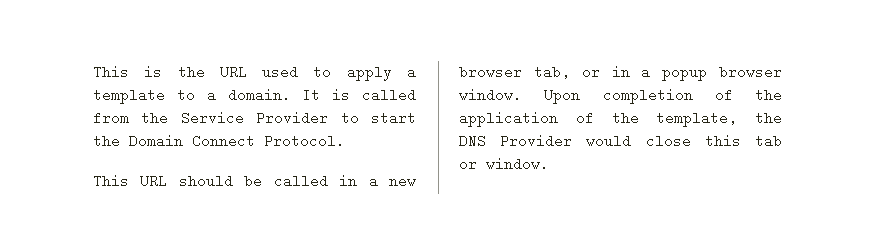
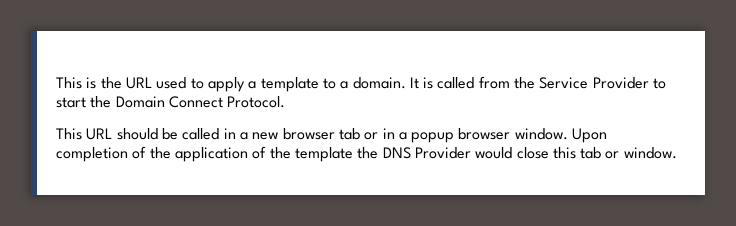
- This URL should be called in a new browser tab, or in a popup browser window.
+ This URL should be called in a new browser tab or in a popup browser window.
- Upon completion of the application of the template, the DNS Provider would close this tab or window.
+ Upon completion of the application of the template the DNS Provider would close this tab or window.

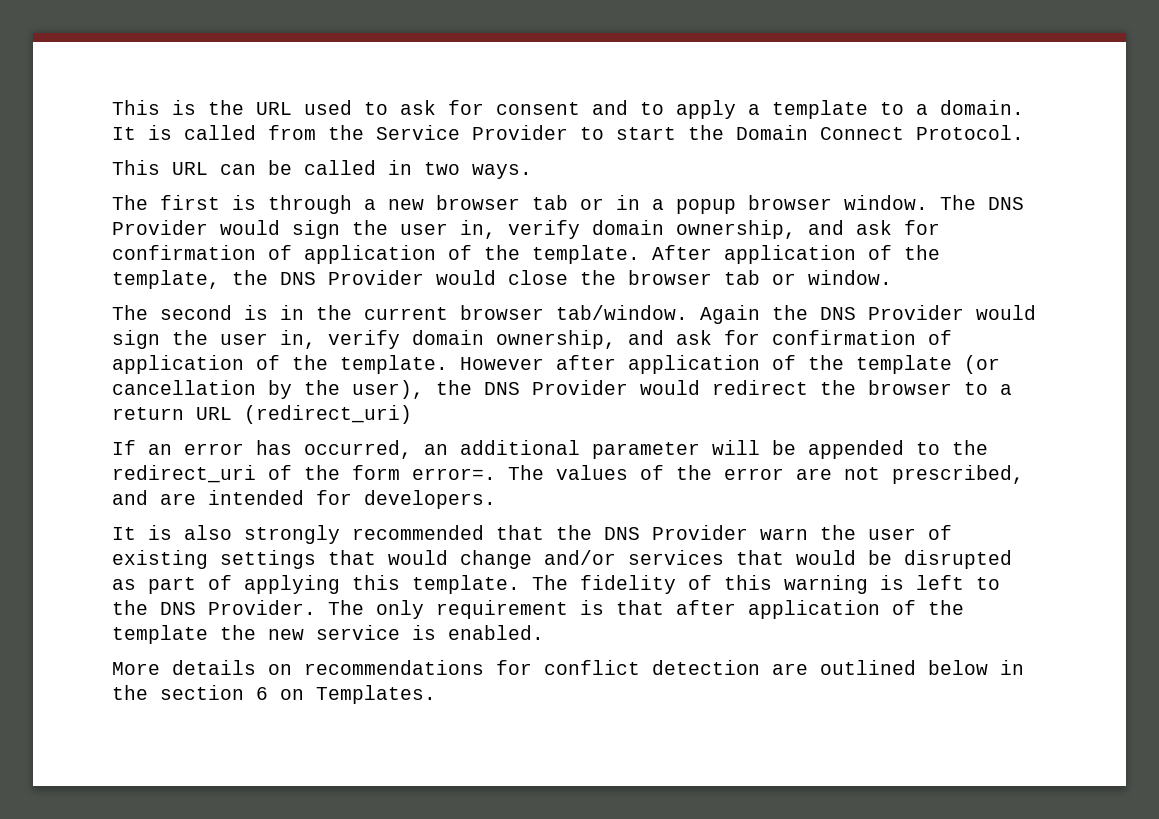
- This is the URL used to apply a template to a domain.
+ This is the URL used to ask for consent and to apply a template to a domain.
- This URL should be called in a new browser tab or in a popup browser window.
+ This URL can be called in two ways.
+ The first is through a new browser tab or in a popup browser window.
- Upon completion of the application of the template the DNS Provider would close this tab or window.
+ The DNS Provider would sign the user in, verify domain ownership, and ask for confirmation of application of the template. After application of the template, the DNS Provider would close the browser tab or window.
+ The second is in the current browser tab/window. Again the DNS Provider would sign the user in, verify domain ownership, and ask for confirmation of application of the template. However after application of the template (or cancellation by the user), the DNS Provider would redirect the browser to a return URL (redirect_uri)
+ If an error has occurred, an additional parameter will be appended to the redirect_uri of the form error=. The values of the error are not prescribed, and are intended for developers.
+ It is also strongly recommended that the DNS Provider warn the user of existing settings that would change and/or services that would be disrupted as part of applying this template. The fidelity of this warning is left to the DNS Provider. The only requirement is that after application of the template the new service is enabled.
+ More details on recommendations for conflict detection are outlined below in the section 6 on Templates.

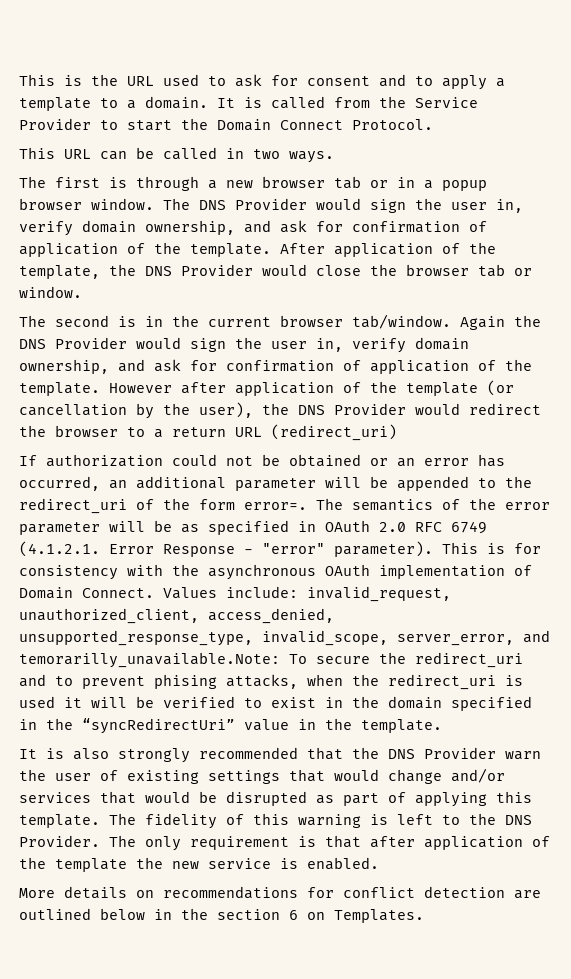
- If an error has occurred, an additional parameter will be appended to the redirect_uri of the form error=.
+ If authorization could not be obtained or an error has occurred, an additional parameter will be appended to the redirect_uri of the form error=.
- The values of the error are not prescribed, and are intended for developers.
+ The semantics of the error parameter will be as specified in OAuth 2.0 RFC 6749 (4.1.2.1. Error Response - "error" parameter). This is for consistency with the asynchronous OAuth implementation of Domain Connect. Values include: invalid_request, unauthorized_client, access_denied, unsupported_response_type, invalid_scope, server_error, and temorarilly_unavailable.Note: To secure the redirect_uri and to prevent phising attacks, when the redirect_uri is used it will be verified to exist in the domain specified in the “syncRedirectUri” value in the template.

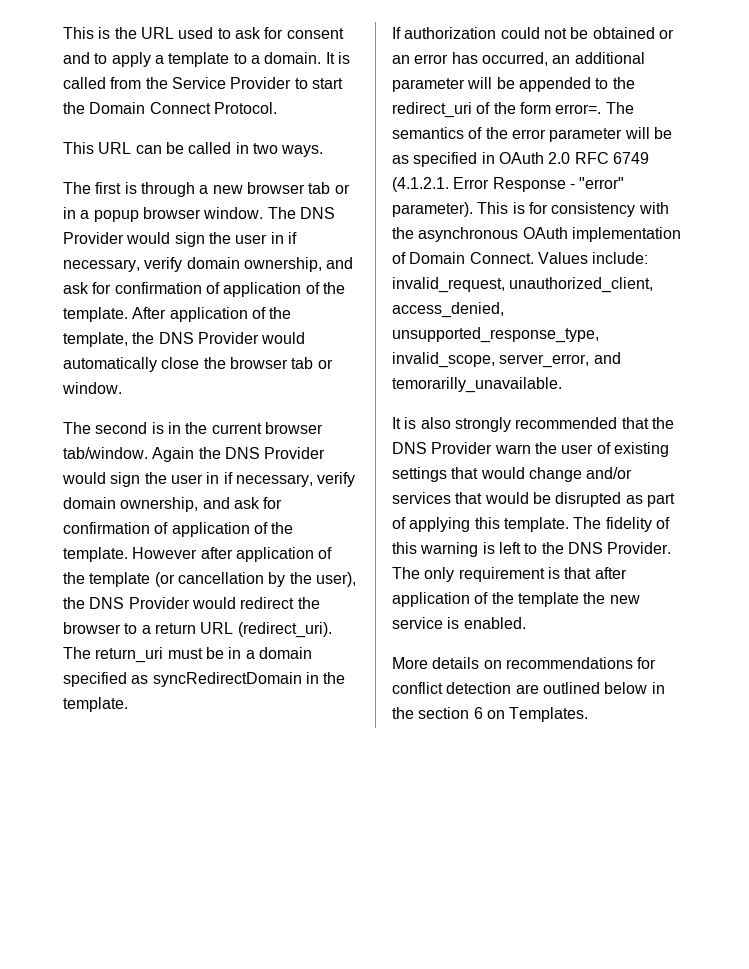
- The DNS Provider would sign the user in, verify domain ownership, and ask for confirmation of application of the template.
+ The DNS Provider would sign the user in if necessary, verify domain ownership, and ask for confirmation of application of the template.
- After application of the template, the DNS Provider would close the browser tab or window.
+ After application of the template, the DNS Provider would automatically close the browser tab or window.
- Again the DNS Provider would sign the user in, verify domain ownership, and ask for confirmation of application of the template.
+ Again the DNS Provider would sign the user in if necessary, verify domain ownership, and ask for confirmation of application of the template.
- However after application of the template (or cancellation by the user), the DNS Provider would redirect the browser to a return URL (redirect_uri)
+ However after application of the template (or cancellation by the user), the DNS Provider would redirect the browser to a return URL (redirect_uri). The return_uri must be in a domain specified as syncRedirectDomain in the template.
- Values include: invalid_request, unauthorized_client, access_denied, unsupported_response_type, invalid_scope, server_error, and temorarilly_unavailable.Note: To secure the redirect_uri and to prevent phising attacks, when the redirect_uri is used it will be verified to exist in the domain specified in the “syncRedirectUri” value in the template.
+ Values include: invalid_request, unauthorized_client, access_denied, unsupported_response_type, invalid_scope, server_error, and temorarilly_unavailable.

